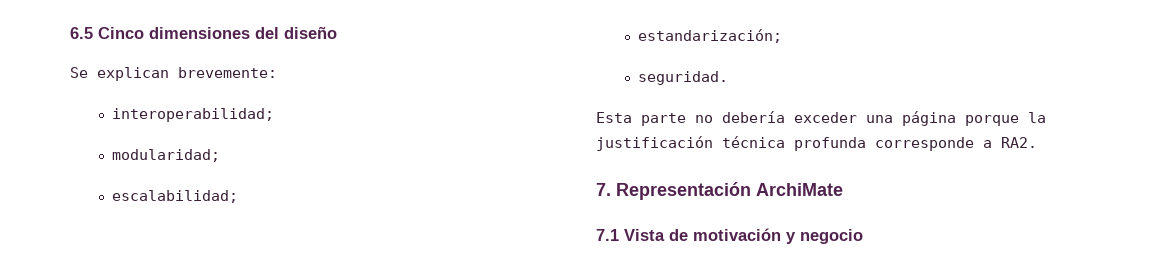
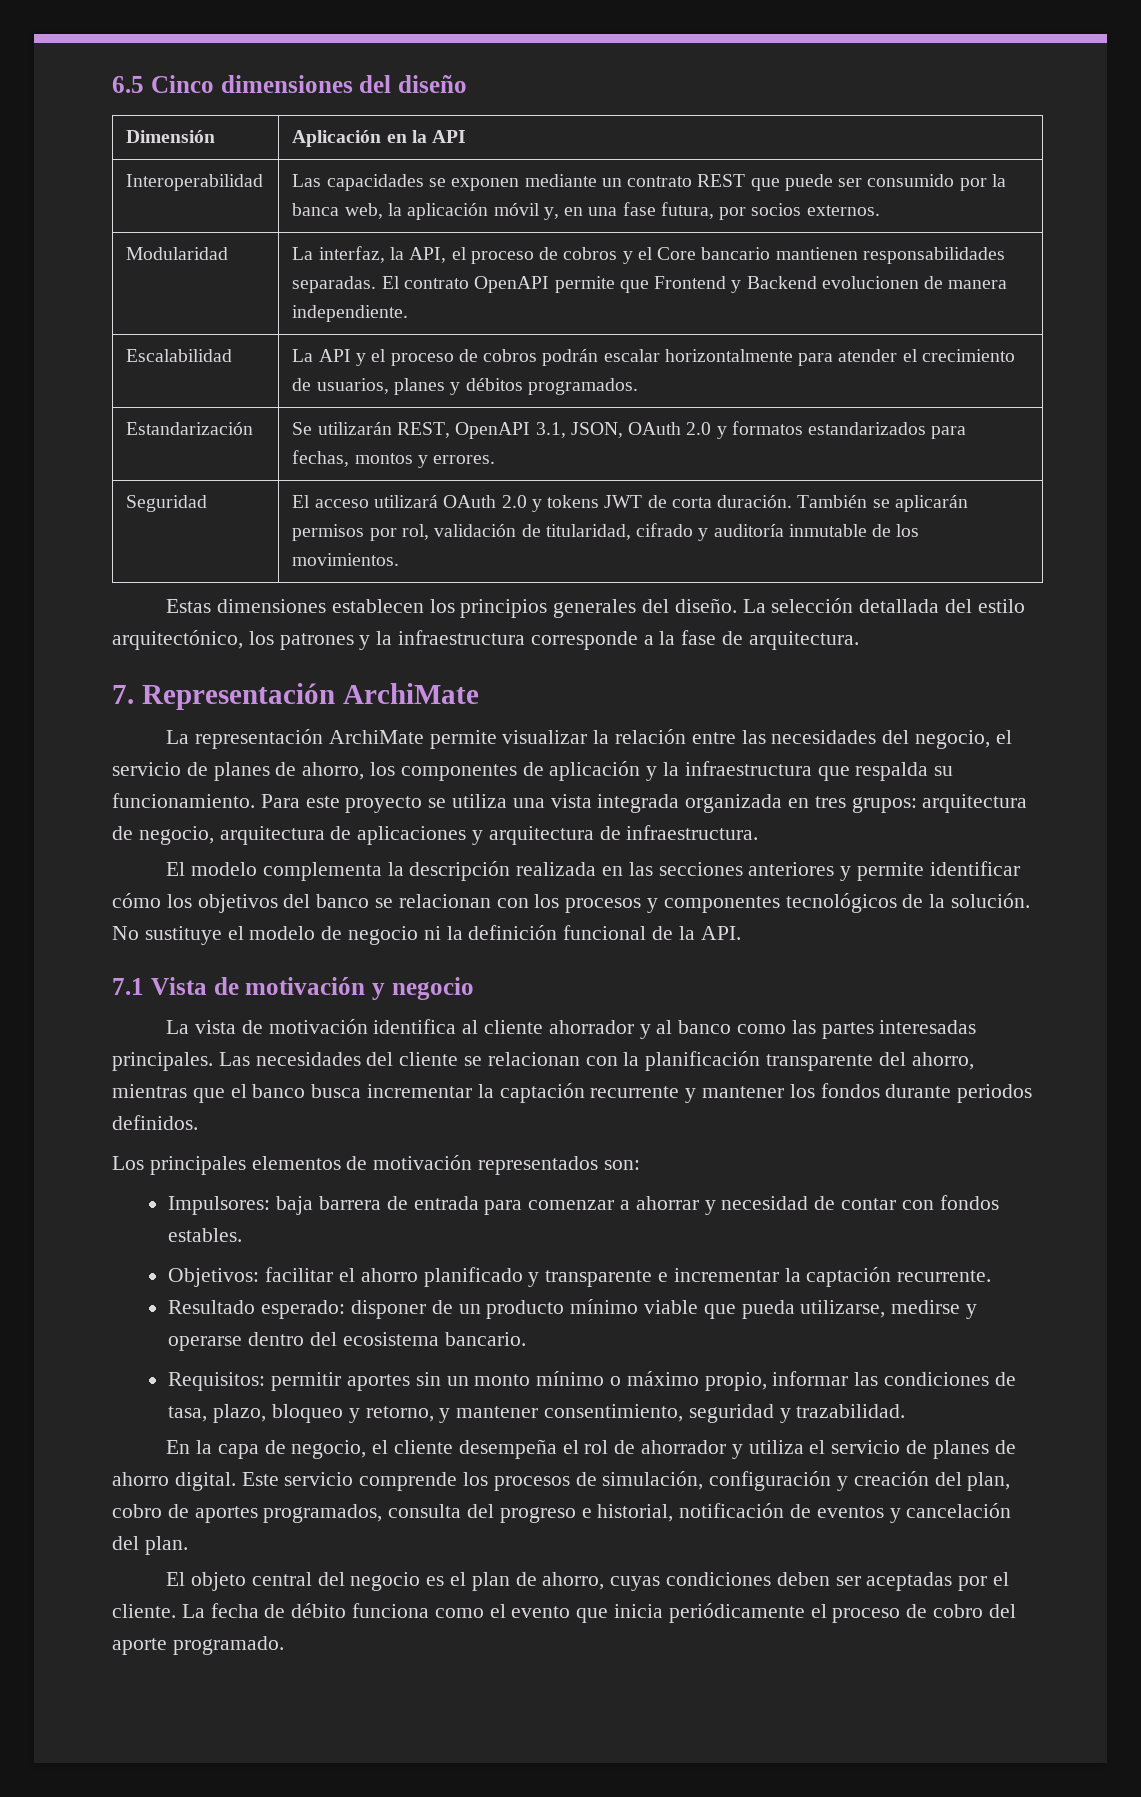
- Se explican brevemente:
- interoperabilidad;
- modularidad;
- escalabilidad;
- estandarización;
- seguridad.
- Esta parte no debería exceder una página porque la justificación técnica profunda corresponde a RA2.
+ Dimensión | Aplicación en la API
+ Interoperabilidad | Las capacidades se exponen mediante un contrato REST que puede ser consumido por la banca web, la aplicación móvil y, en una fase futura, por socios externos.
+ Modularidad | La interfaz, la API, el proceso de cobros y el Core bancario mantienen responsabilidades separadas. El contrato OpenAPI permite que Frontend y Backend evolucionen de manera independiente.
+ Escalabilidad | La API y el proceso de cobros podrán escalar horizontalmente para atender el crecimiento de usuarios, planes y débitos programados.
+ Estandarización | Se utilizarán REST, OpenAPI 3.1, JSON, OAuth 2.0 y formatos estandarizados para fechas, montos y errores.
+ Seguridad | El acceso utilizará OAuth 2.0 y tokens JWT de corta duración. También se aplicarán permisos por rol, validación de titularidad, cifrado y auditoría inmutable de los movimientos.
+ Estas dimensiones establecen los principios generales del diseño. La selección detallada del estilo arquitectónico, los patrones y la infraestructura corresponde a la fase de arquitectura.
  7. Representación ArchiMate
+ La representación ArchiMate permite visualizar la relación entre las necesidades del negocio, el servicio de planes de ahorro, los componentes de aplicación y la infraestructura que respalda su funcionamiento. Para este proyecto se utiliza una vista integrada organizada en tres grupos: arquitectura de negocio, arquitectura de aplicaciones y arquitectura de infraestructura.
+ El modelo complementa la descripción realizada en las secciones anteriores y permite identificar cómo los objetivos del banco se relacionan con los procesos y componentes tecnológicos de la solución. No sustituye el modelo de negocio ni la definición funcional de la API.
+ La vista de motivación identifica al cliente ahorrador y al banco como las partes interesadas principales. Las necesidades del cliente se relacionan con la planificación transparente del ahorro, mientras que el banco busca incrementar la captación recurrente y mantener los fondos durante periodos definidos.
+ Los principales elementos de motivación representados son:
+ Impulsores: baja barrera de entrada para comenzar a ahorrar y necesidad de contar con fondos estables.
+ Objetivos: facilitar el ahorro planificado y transparente e incrementar la captación recurrente.
+ Resultado esperado: disponer de un producto mínimo viable que pueda utilizarse, medirse y operarse dentro del ecosistema bancario.
+ Requisitos: permitir aportes sin un monto mínimo o máximo propio, informar las condiciones de tasa, plazo, bloqueo y retorno, y mantener consentimiento, seguridad y trazabilidad.
+ En la capa de negocio, el cliente desempeña el rol de ahorrador y utiliza el servicio de planes de ahorro digital. Este servicio comprende los procesos de simulación, configuración y creación del plan, cobro de aportes programados, consulta del progreso e historial, notificación de eventos y cancelación del plan.
+ El objeto central del negocio es el plan de ahorro, cuyas condiciones deben ser aceptadas por el cliente. La fecha de débito funciona como el evento que inicia periódicamente el proceso de cobro del aporte programado.

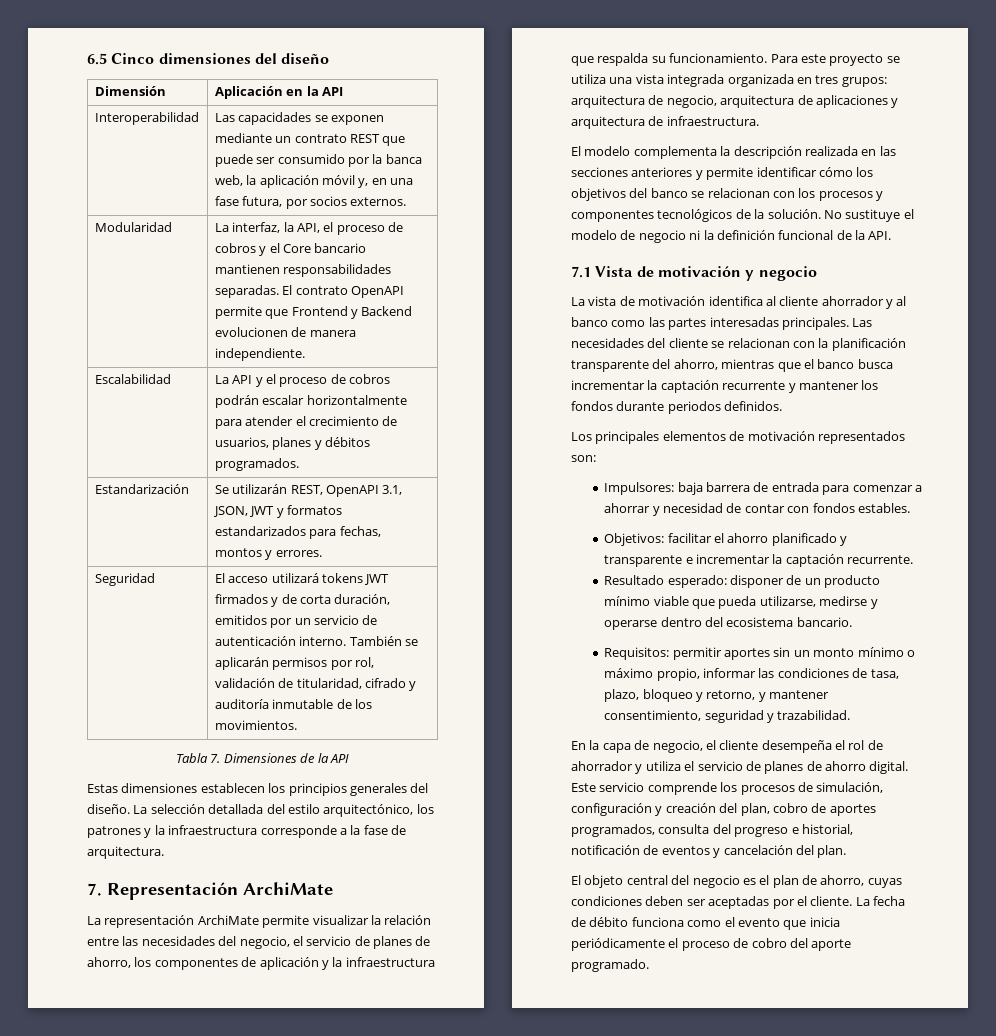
- Estandarización | Se utilizarán REST, OpenAPI 3.1, JSON, OAuth 2.0 y formatos estandarizados para fechas, montos y errores.
+ Estandarización | Se utilizarán REST, OpenAPI 3.1, JSON, JWT y formatos estandarizados para fechas, montos y errores.
- Seguridad | El acceso utilizará OAuth 2.0 y tokens JWT de corta duración. También se aplicarán permisos por rol, validación de titularidad, cifrado y auditoría inmutable de los movimientos.
+ Seguridad | El acceso utilizará tokens JWT firmados y de corta duración, emitidos por un servicio de autenticación interno. También se aplicarán permisos por rol, validación de titularidad, cifrado y auditoría inmutable de los movimientos.
+ Tabla 7. Dimensiones de la API

